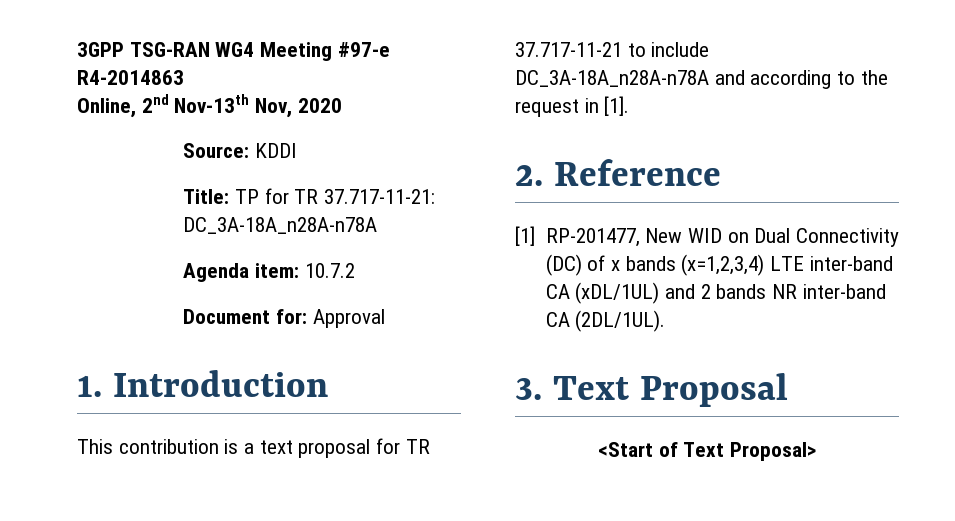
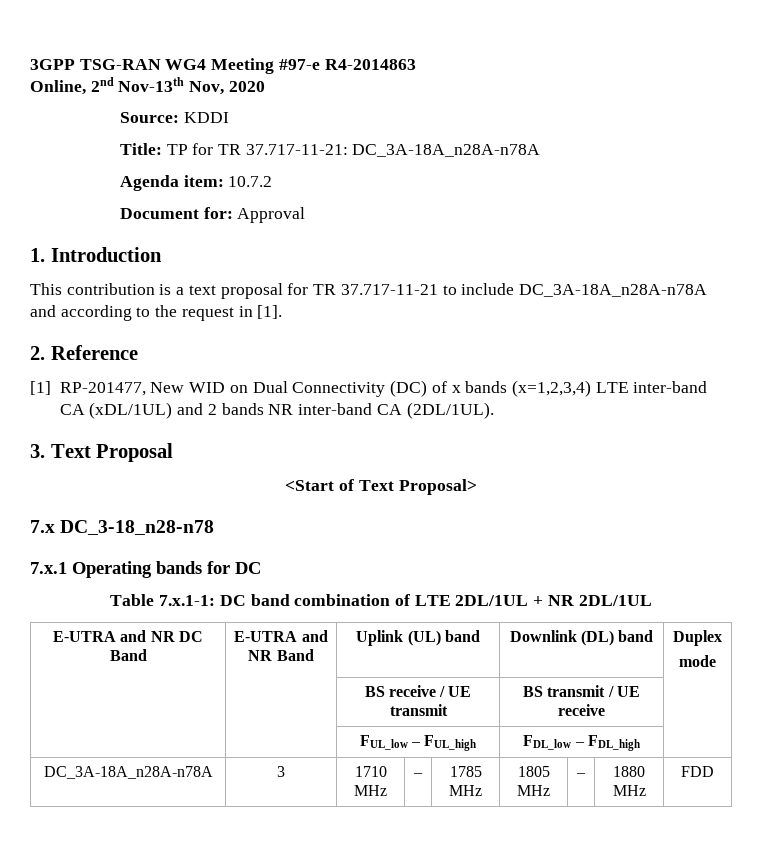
+ 7.x DC_3-18_n28-n78
+ 7.x.1 Operating bands for DC
+ Table 7.x.1-1: DC band combination of LTE 2DL/1UL + NR 2DL/1UL
+ E-UTRA and NR DC Band | E-UTRA and NR Band | Uplink (UL) band | Downlink (DL) band | Duplex
+ mode
+ | | BS receive / UE transmit | BS transmit / UE receive |
+ | | FUL_low – FUL_high | FDL_low – FDL_high |
+ DC_3A-18A_n28A-n78A | 3 | 1710 MHz | – | 1785 MHz | 1805 MHz | – | 1880 MHz | FDD

